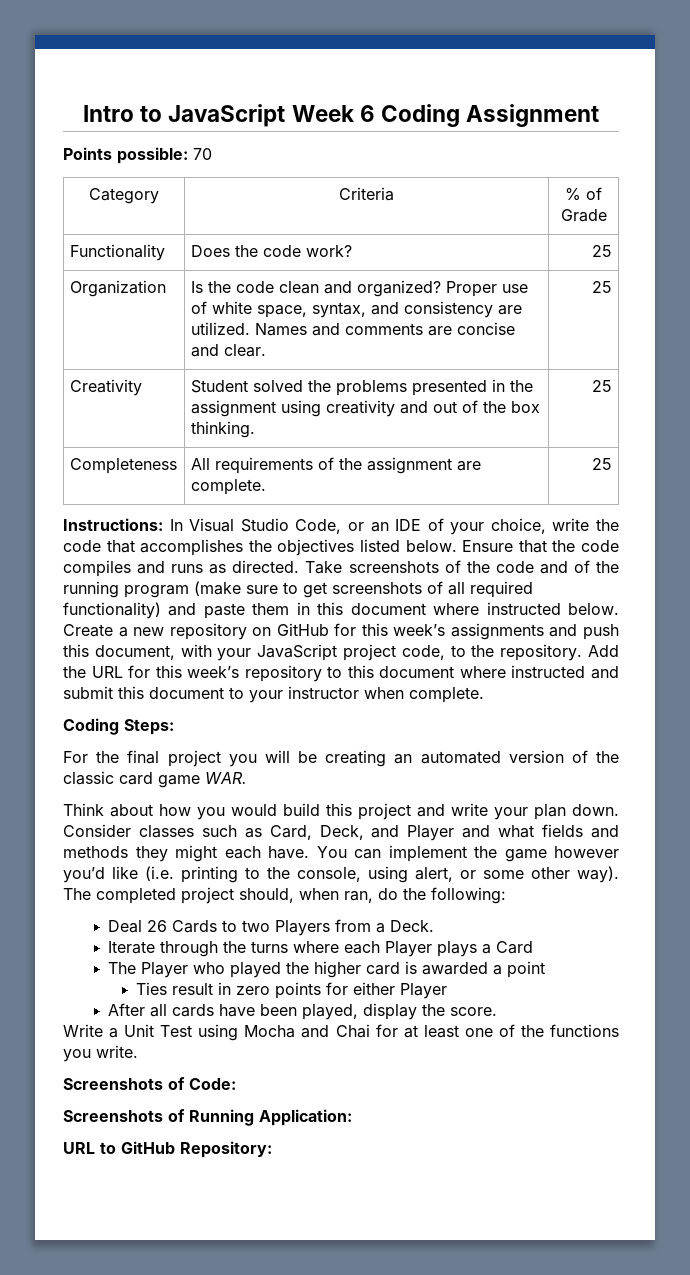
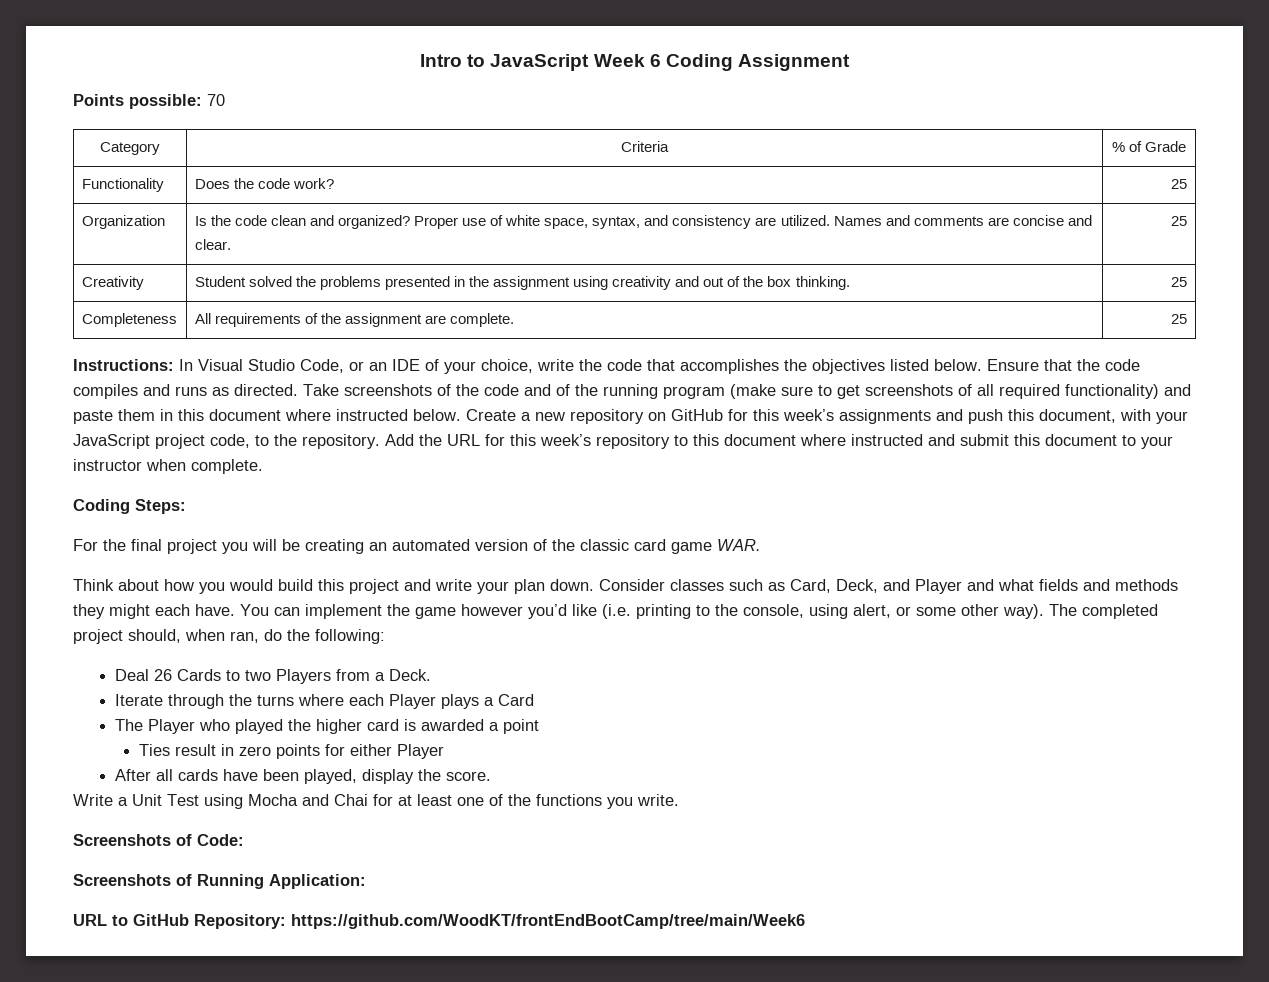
- URL to GitHub Repository:
+ URL to GitHub Repository: https://github.com/WoodKT/frontEndBootCamp/tree/main/Week6

